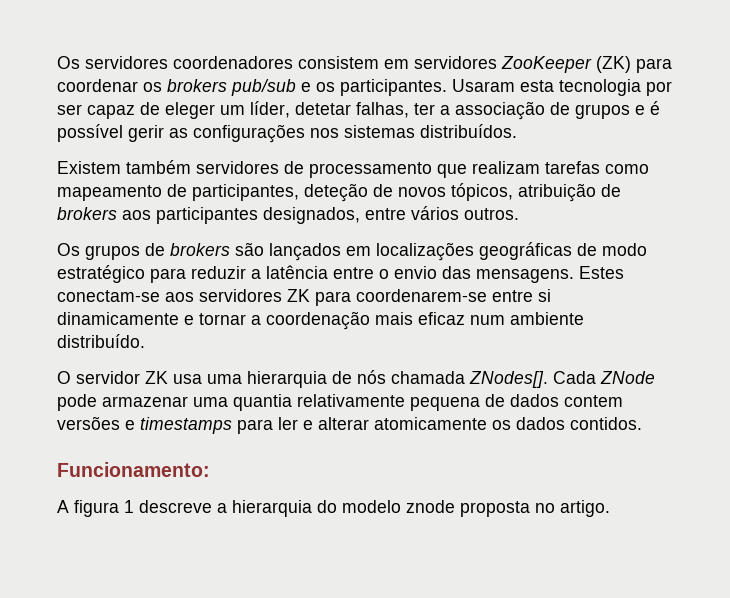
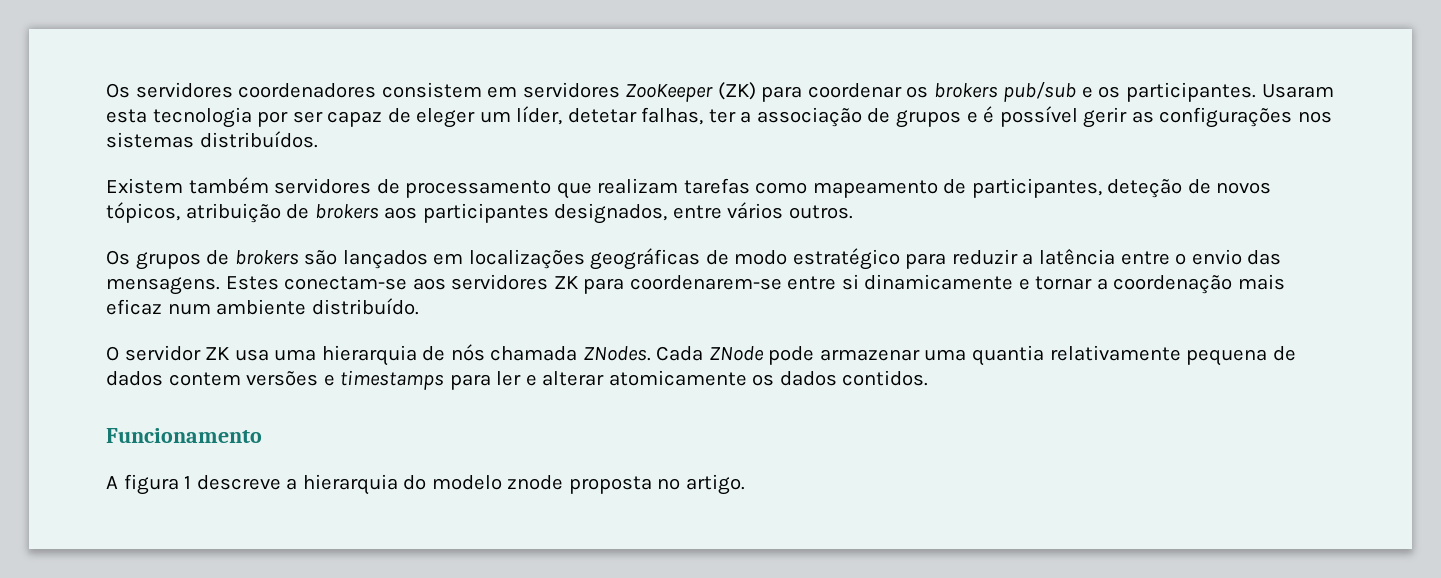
- O servidor ZK usa uma hierarquia de nós chamada ZNodes[].
+ O servidor ZK usa uma hierarquia de nós chamada ZNodes.
- Funcionamento:
+ Funcionamento

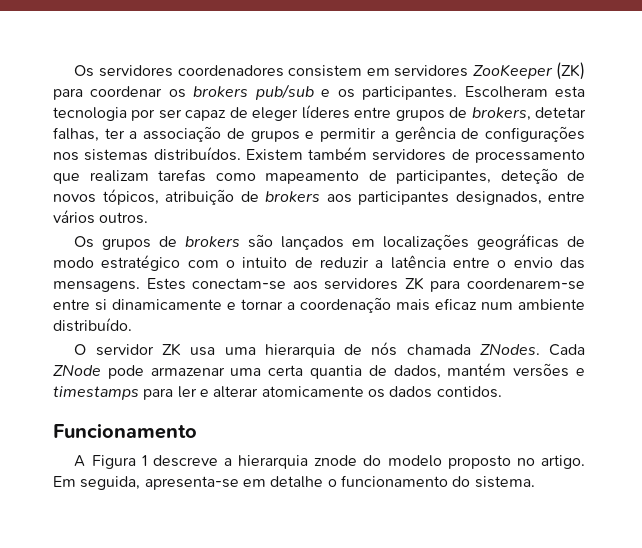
- Usaram esta tecnologia por ser capaz de eleger um líder, detetar falhas, ter a associação de grupos e é possível gerir as configurações nos sistemas distribuídos.
- Existem também servidores de processamento que realizam tarefas como mapeamento de participantes, deteção de novos tópicos, atribuição de brokers aos participantes designados, entre vários outros.
+ Escolheram esta tecnologia por ser capaz de eleger líderes entre grupos de brokers, detetar falhas, ter a associação de grupos e permitir a gerência de configurações nos sistemas distribuídos. Existem também servidores de processamento que realizam tarefas como mapeamento de participantes, deteção de novos tópicos, atribuição de brokers aos participantes designados, entre vários outros.
- Os grupos de brokers são lançados em localizações geográficas de modo estratégico para reduzir a latência entre o envio das mensagens.
+ Os grupos de brokers são lançados em localizações geográficas de modo estratégico com o intuito de reduzir a latência entre o envio das mensagens.
- Cada ZNode pode armazenar uma quantia relativamente pequena de dados contem versões e timestamps para ler e alterar atomicamente os dados contidos.
+ Cada ZNode pode armazenar uma certa quantia de dados, mantém versões e timestamps para ler e alterar atomicamente os dados contidos.
- A figura 1 descreve a hierarquia do modelo znode proposta no artigo.
+ A Figura 1 descreve a hierarquia znode do modelo proposto no artigo. Em seguida, apresenta-se em detalhe o funcionamento do sistema.

